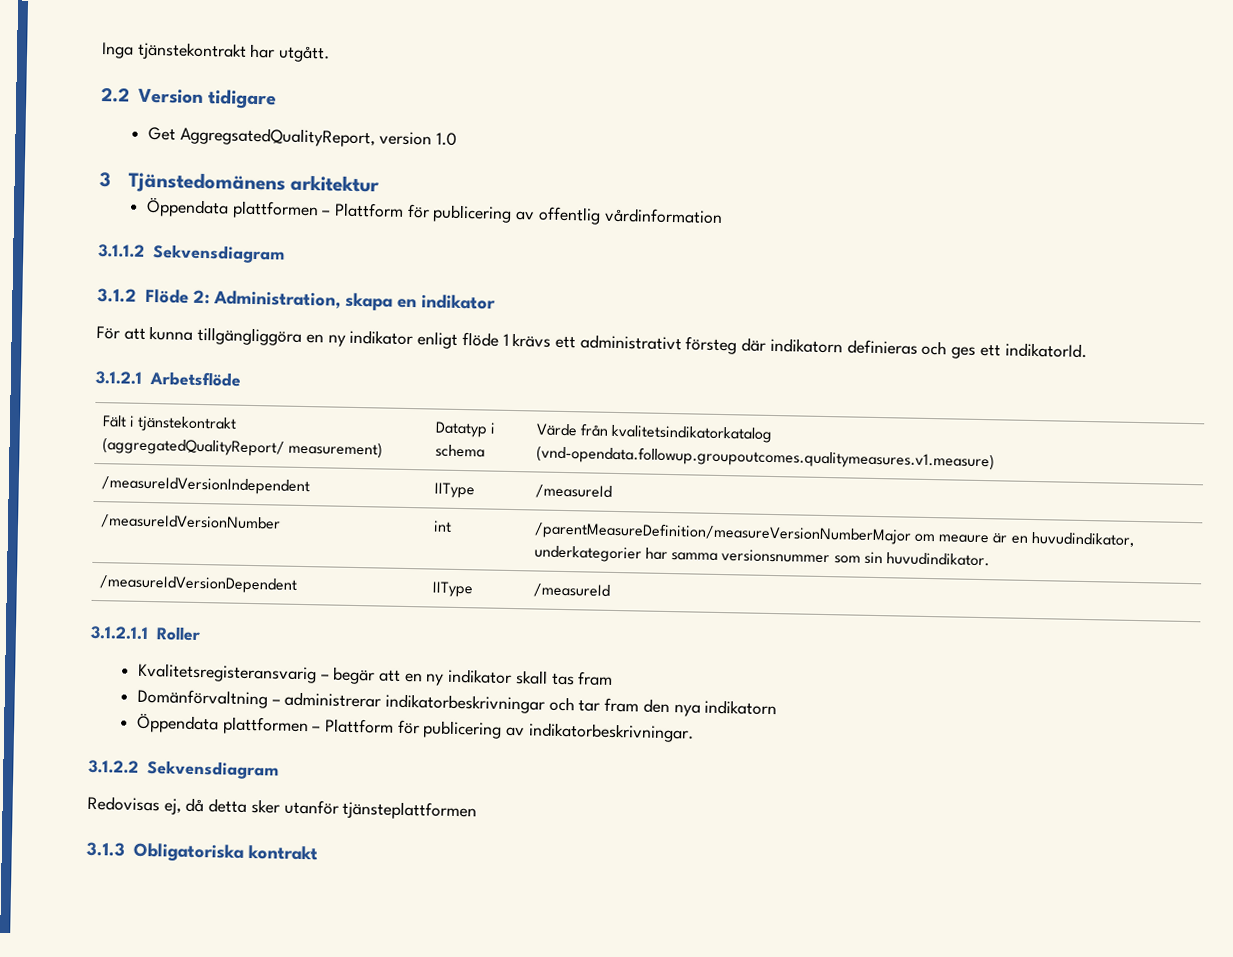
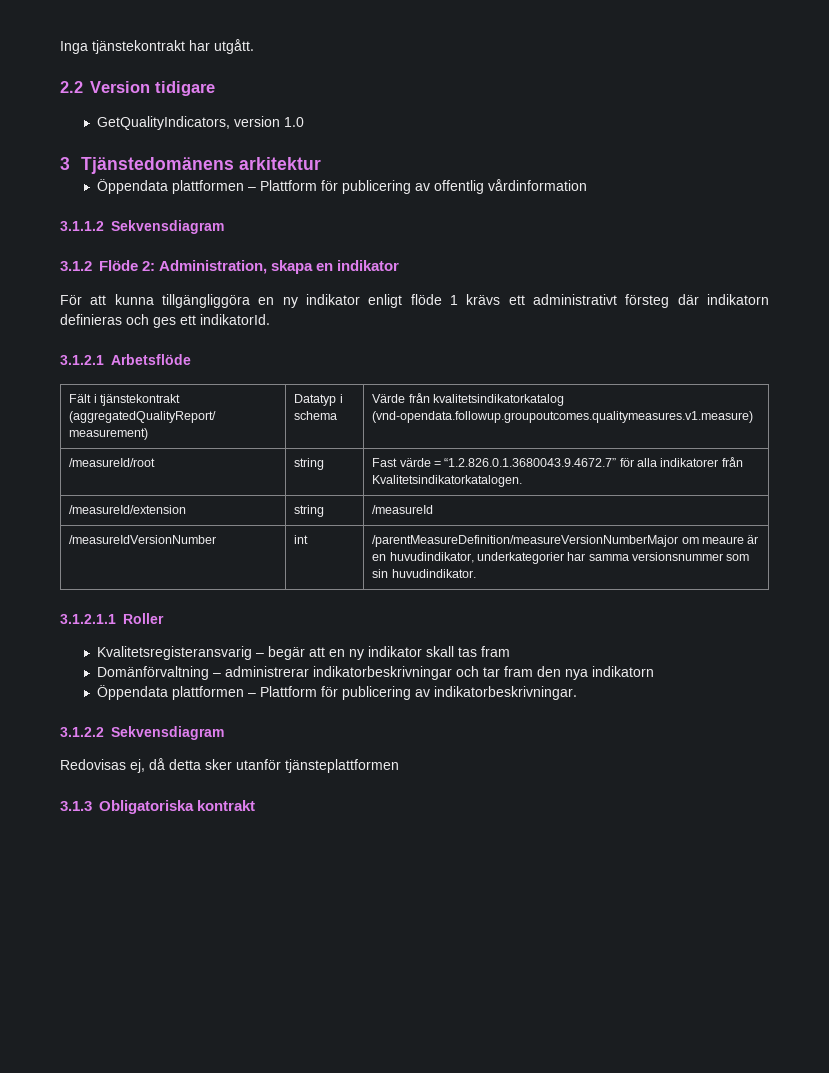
- Get AggregsatedQualityReport, version 1.0
+ GetQualityIndicators, version 1.0
- /measureIdVersionIndependent | IIType | /measureId
+ /measureId/root | string | Fast värde = “1.2.826.0.1.3680043.9.4672.7” för alla indikatorer från Kvalitetsindikatorkatalogen.
+ /measureId/extension | string | /measureId
- /measureIdVersionDependent | IIType | /measureId

